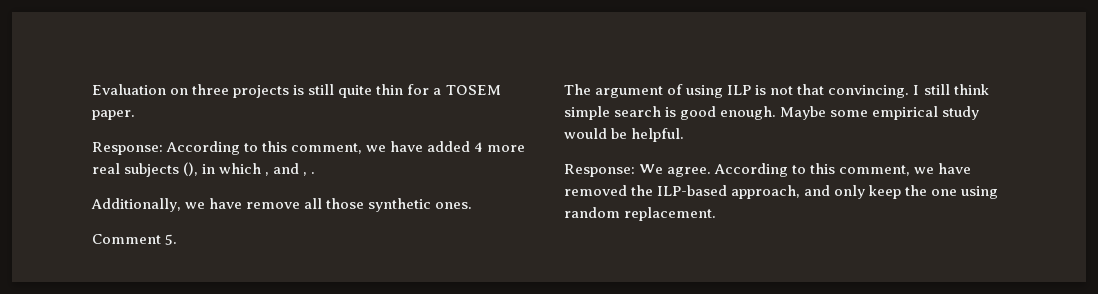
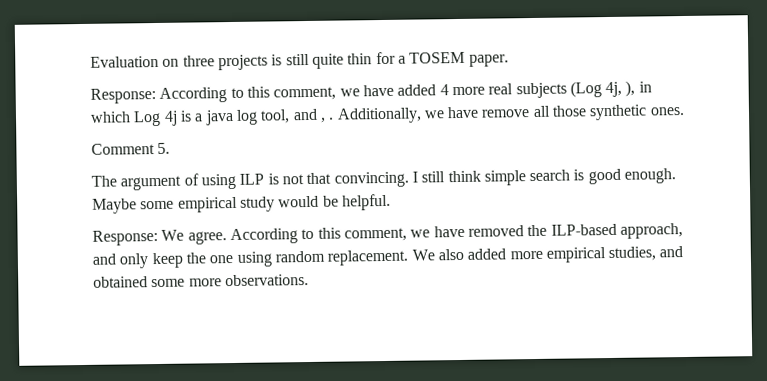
- Response: According to this comment, we have added 4 more real subjects (), in which , and , .
- Additionally, we have remove all those synthetic ones.
+ Response: According to this comment, we have added 4 more real subjects (Log 4j, ), in which Log 4j is a java log tool, and , . Additionally, we have remove all those synthetic ones.
+ We also added more empirical studies, and obtained some more observations.

